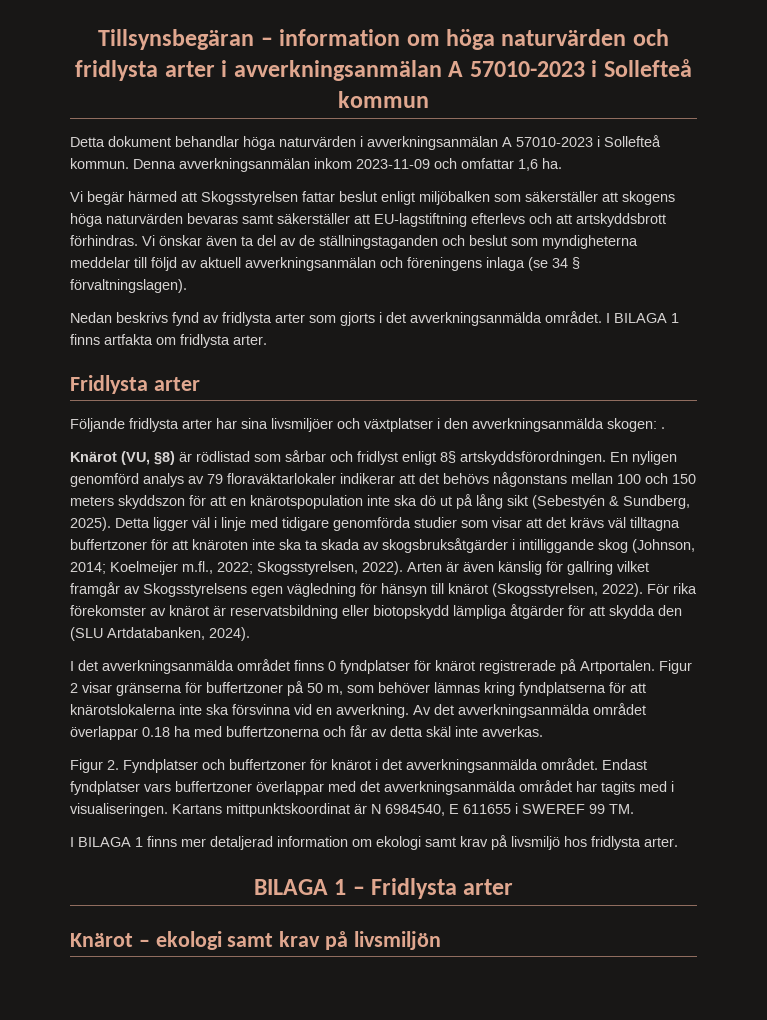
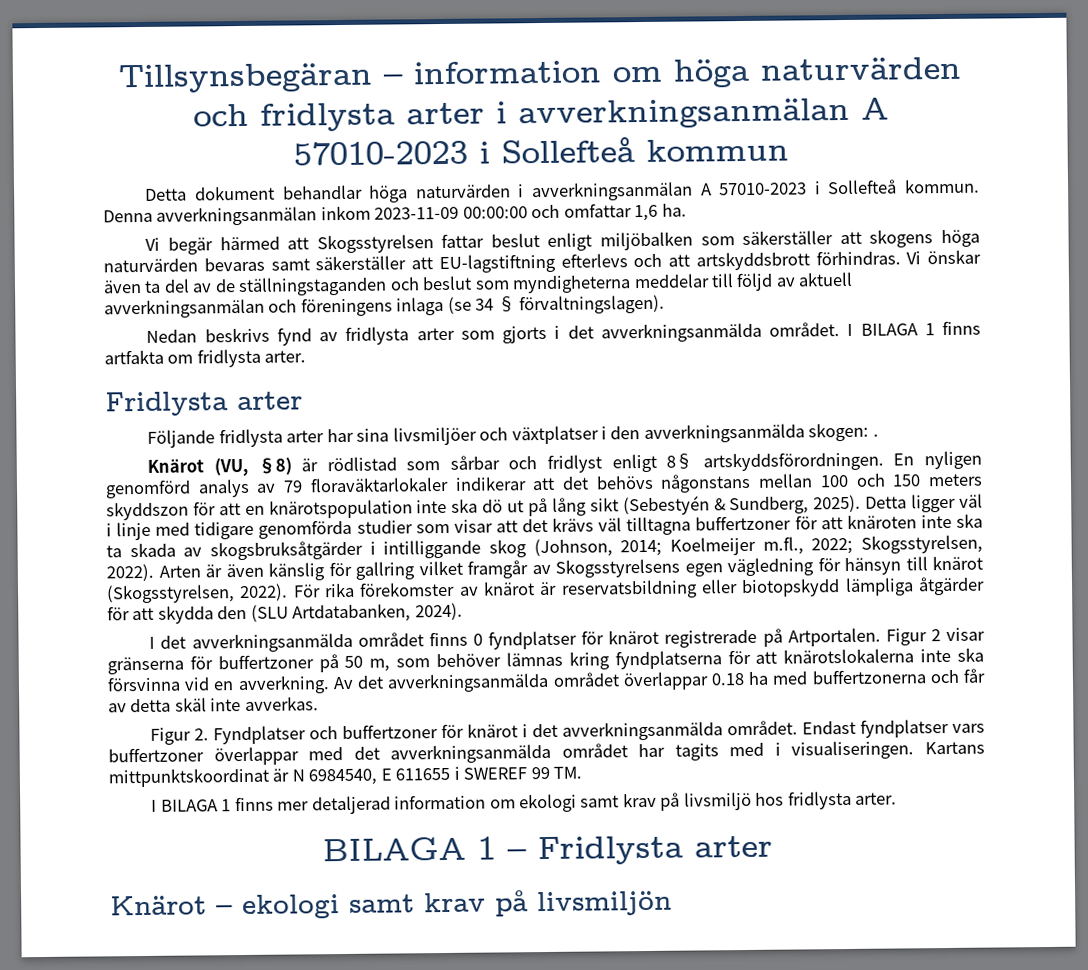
- Denna avverkningsanmälan inkom 2023-11-09 och omfattar 1,6 ha.
+ Denna avverkningsanmälan inkom 2023-11-09 00:00:00 och omfattar 1,6 ha.

